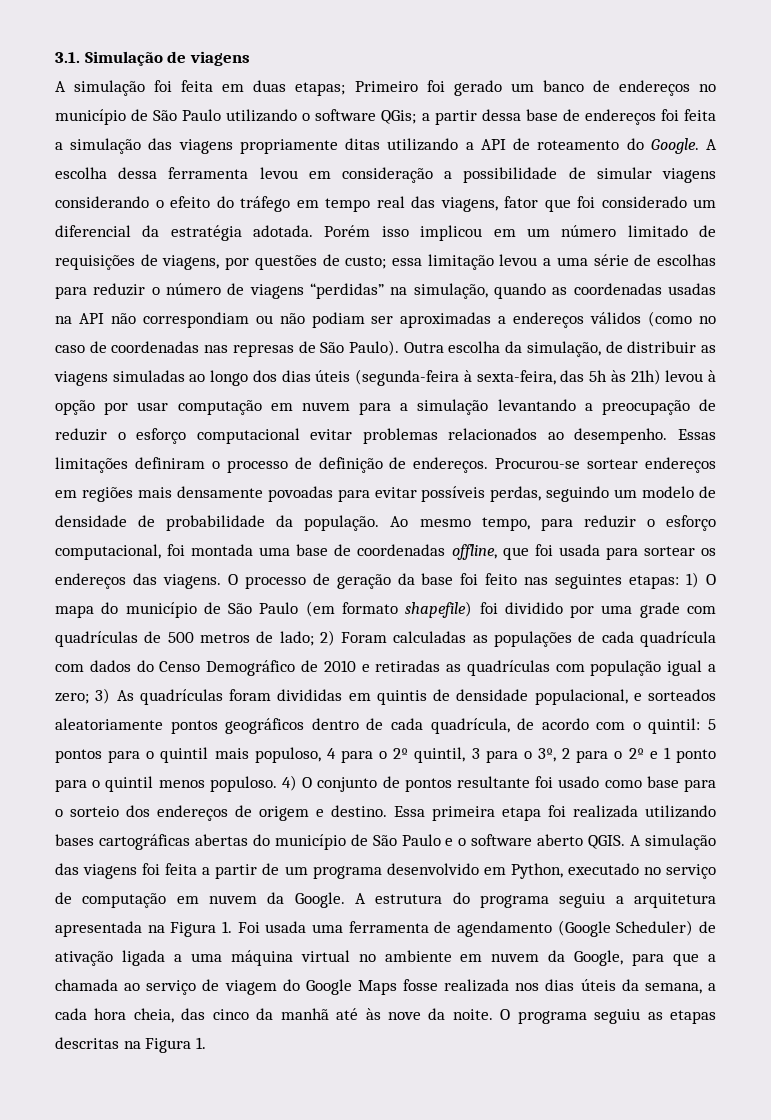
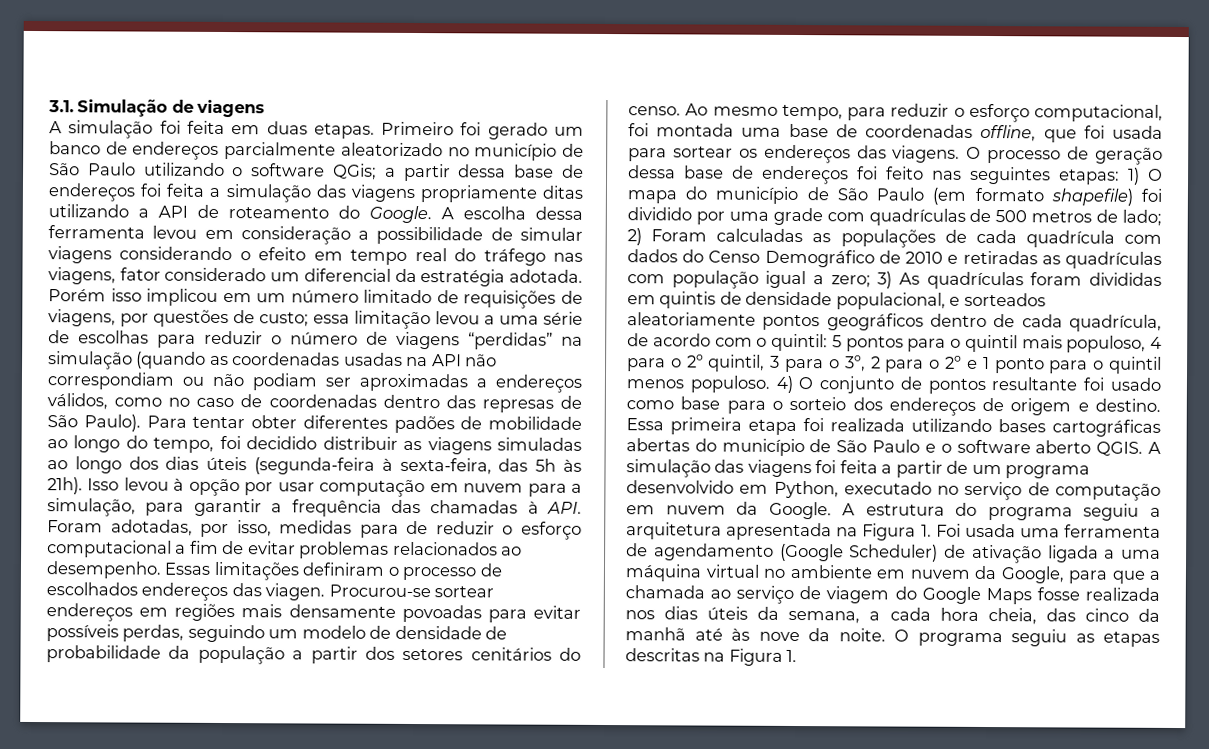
- A simulação foi feita em duas etapas; Primeiro foi gerado um banco de endereços no município de São Paulo utilizando o software QGis; a partir dessa base de endereços foi feita a simulação das viagens propriamente ditas utilizando a API de roteamento do Google.
+ A simulação foi feita em duas etapas. Primeiro foi gerado um banco de endereços parcialmente aleatorizado no município de São Paulo utilizando o software QGis; a partir dessa base de endereços foi feita a simulação das viagens propriamente ditas utilizando a API de roteamento do Google.
- A escolha dessa ferramenta levou em consideração a possibilidade de simular viagens considerando o efeito do tráfego em tempo real das viagens, fator que foi considerado um diferencial da estratégia adotada.
+ A escolha dessa ferramenta levou em consideração a possibilidade de simular viagens considerando o efeito em tempo real do tráfego nas viagens, fator considerado um diferencial da estratégia adotada.
- Porém isso implicou em um número limitado de requisições de viagens, por questões de custo; essa limitação levou a uma série de escolhas para reduzir o número de viagens “perdidas” na simulação, quando as coordenadas usadas na API não correspondiam ou não podiam ser aproximadas a endereços válidos (como no caso de coordenadas nas represas de São Paulo).
+ Porém isso implicou em um número limitado de requisições de viagens, por questões de custo; essa limitação levou a uma série de escolhas para reduzir o número de viagens “perdidas” na simulação (quando as coordenadas usadas na API não correspondiam ou não podiam ser aproximadas a endereços válidos, como no caso de coordenadas dentro das represas de São Paulo).
- Outra escolha da simulação, de distribuir as viagens simuladas ao longo dos dias úteis (segunda-feira à sexta-feira, das 5h às 21h) levou à opção por usar computação em nuvem para a simulação levantando a preocupação de reduzir o esforço computacional evitar problemas relacionados ao desempenho.
+ Para tentar obter diferentes padões de mobilidade ao longo do tempo, foi decidido distribuir as viagens simuladas ao longo dos dias úteis (segunda-feira à sexta-feira, das 5h às 21h). Isso levou à opção por usar computação em nuvem para a simulação, para garantir a frequência das chamadas à API. Foram adotadas, por isso, medidas para de reduzir o esforço computacional a fim de evitar problemas relacionados ao desempenho.
- Essas limitações definiram o processo de definição de endereços.
+ Essas limitações definiram o processo de escolhados endereços das viagen.
- Procurou-se sortear endereços em regiões mais densamente povoadas para evitar possíveis perdas, seguindo um modelo de densidade de probabilidade da população.
+ Procurou-se sortear endereços em regiões mais densamente povoadas para evitar possíveis perdas, seguindo um modelo de densidade de probabilidade da população a partir dos setores cenitários do censo.
- O processo de geração da base foi feito nas seguintes etapas:
+ O processo de geração dessa base de endereços foi feito nas seguintes etapas:

